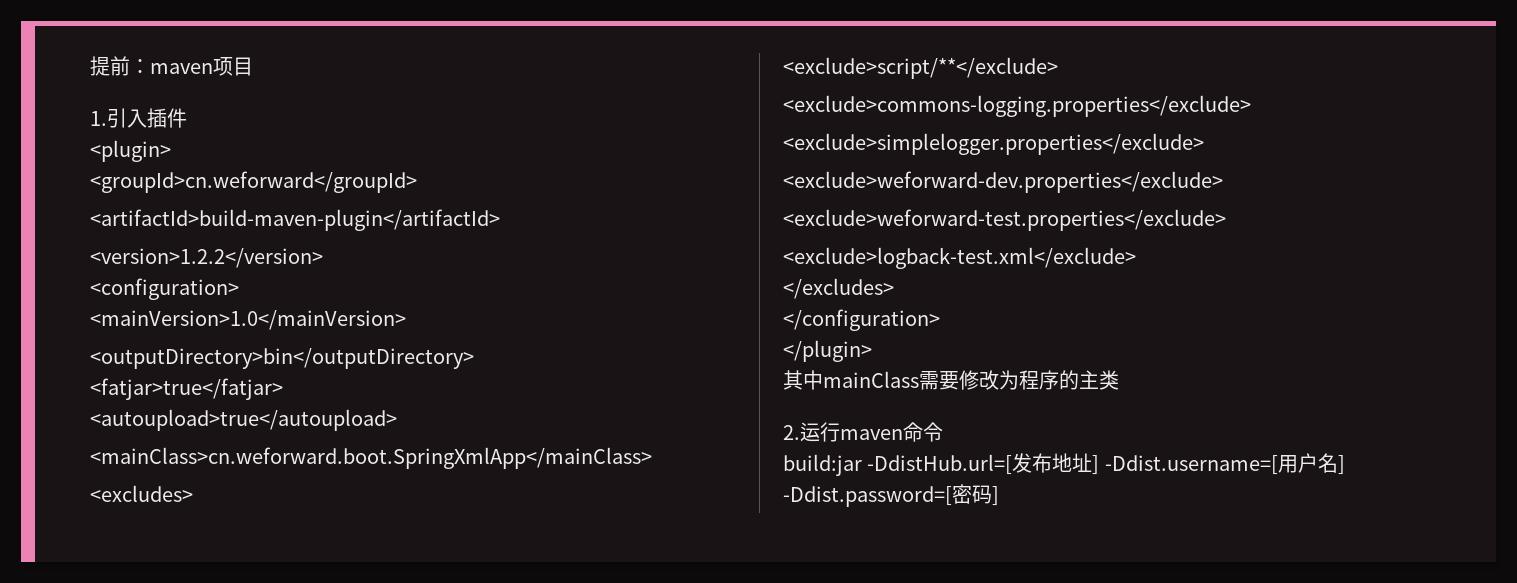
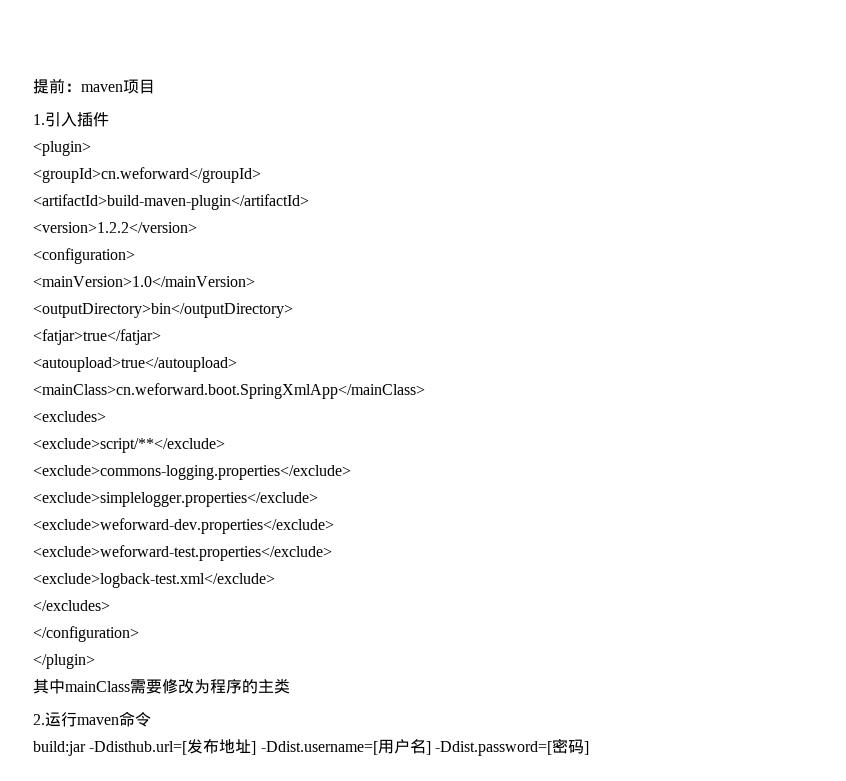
- build:jar -DdistHub.url=[发布地址] -Ddist.username=[用户名] -Ddist.password=[密码]
+ build:jar -Ddisthub.url=[发布地址] -Ddist.username=[用户名] -Ddist.password=[密码]

